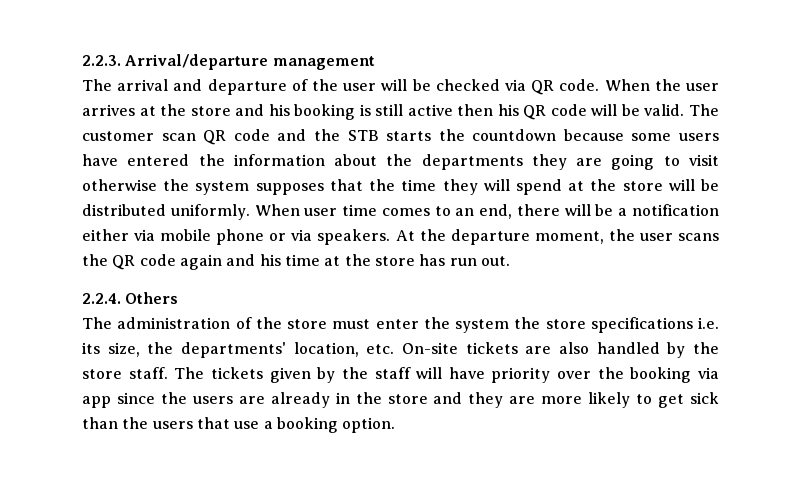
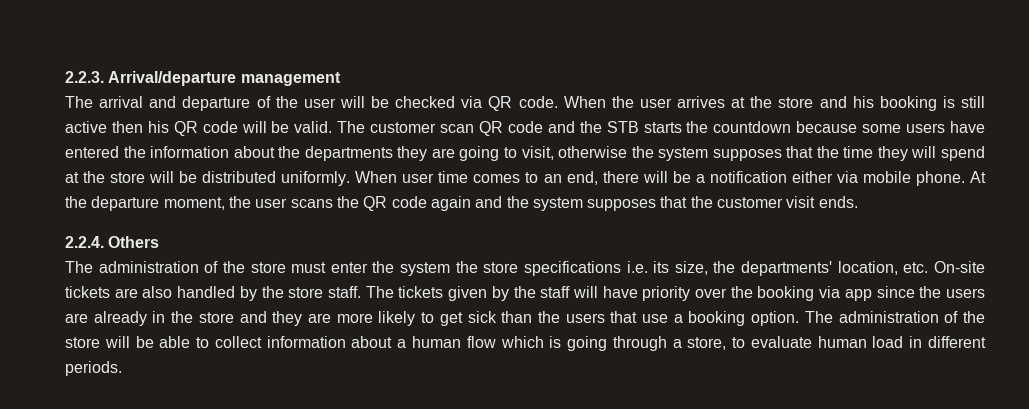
- The customer scan QR code and the STB starts the countdown because some users have entered the information about the departments they are going to visit otherwise the system supposes that the time they will spend at the store will be distributed uniformly.
+ The customer scan QR code and the STB starts the countdown because some users have entered the information about the departments they are going to visit, otherwise the system supposes that the time they will spend at the store will be distributed uniformly.
- When user time comes to an end, there will be a notification either via mobile phone or via speakers.
+ When user time comes to an end, there will be a notification either via mobile phone.
- At the departure moment, the user scans the QR code again and his time at the store has run out.
+ At the departure moment, the user scans the QR code again and the system supposes that the customer visit ends.
+ The administration of the store will be able to collect information about a human flow which is going through a store, to evaluate human load in different periods.

